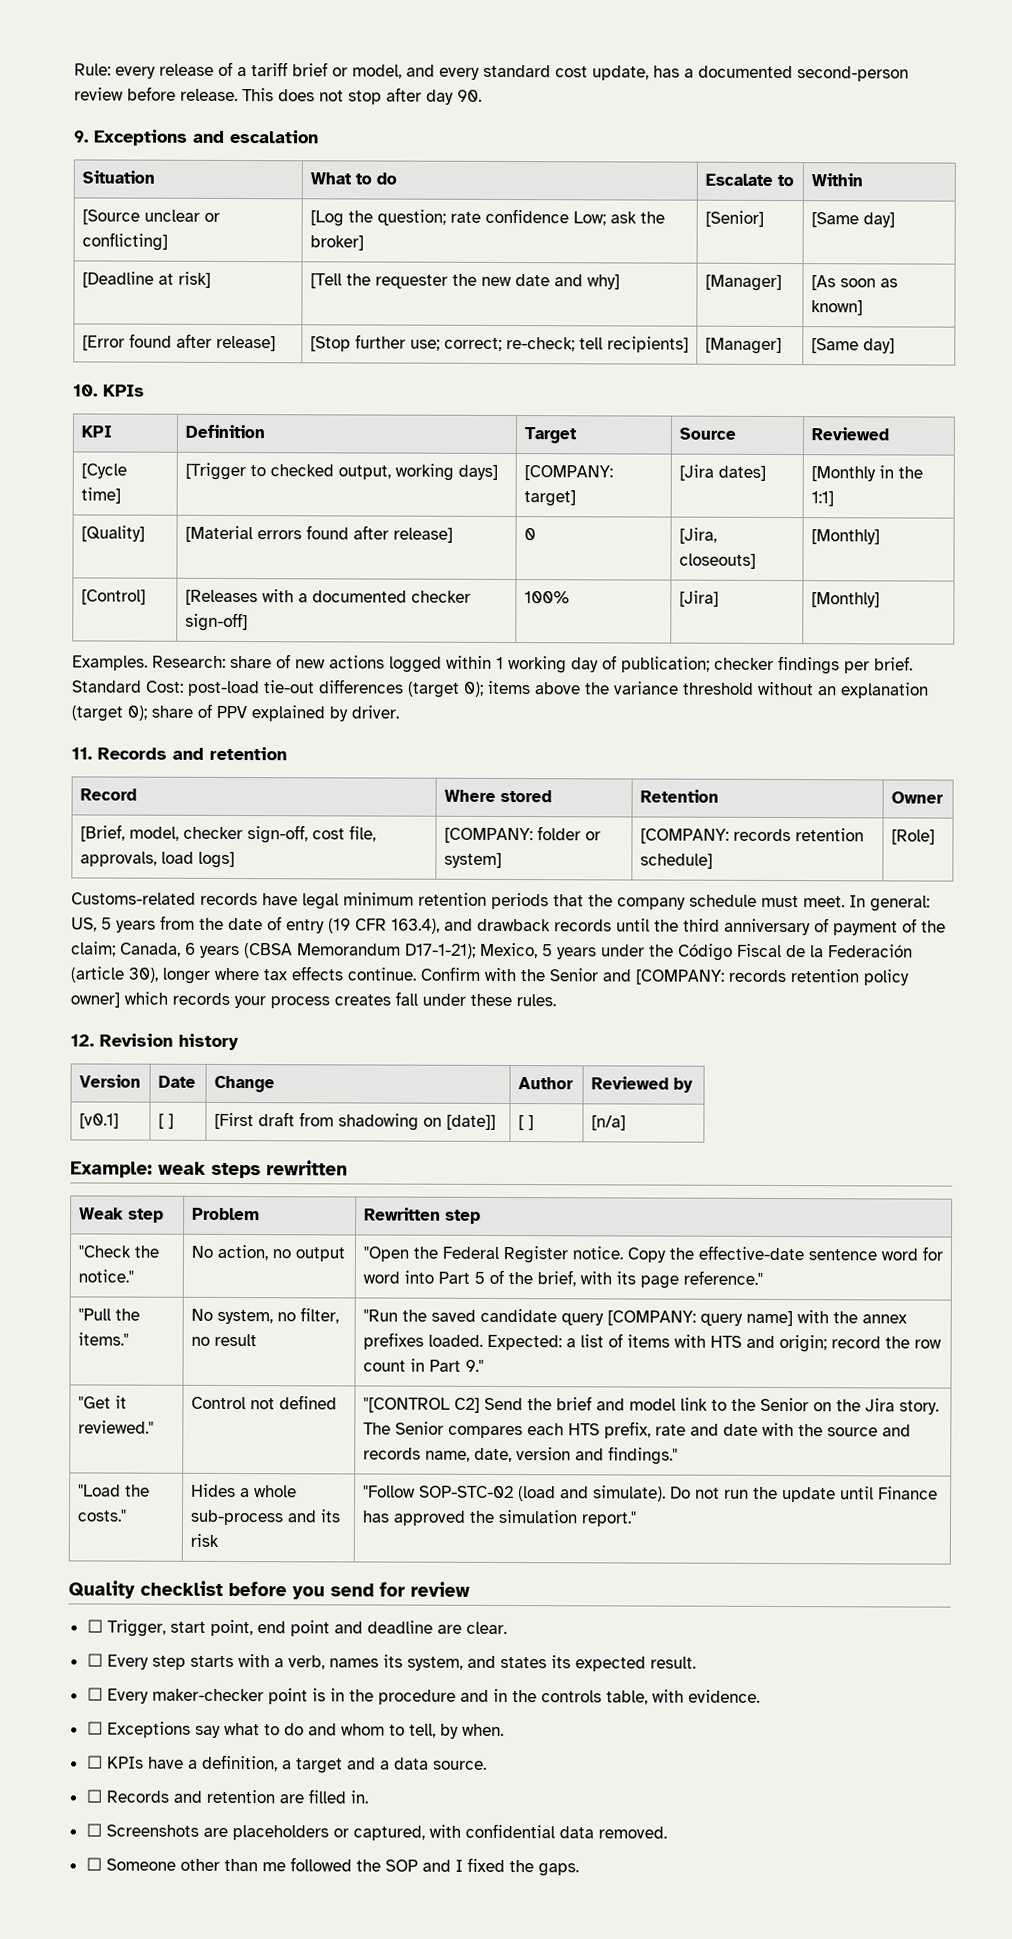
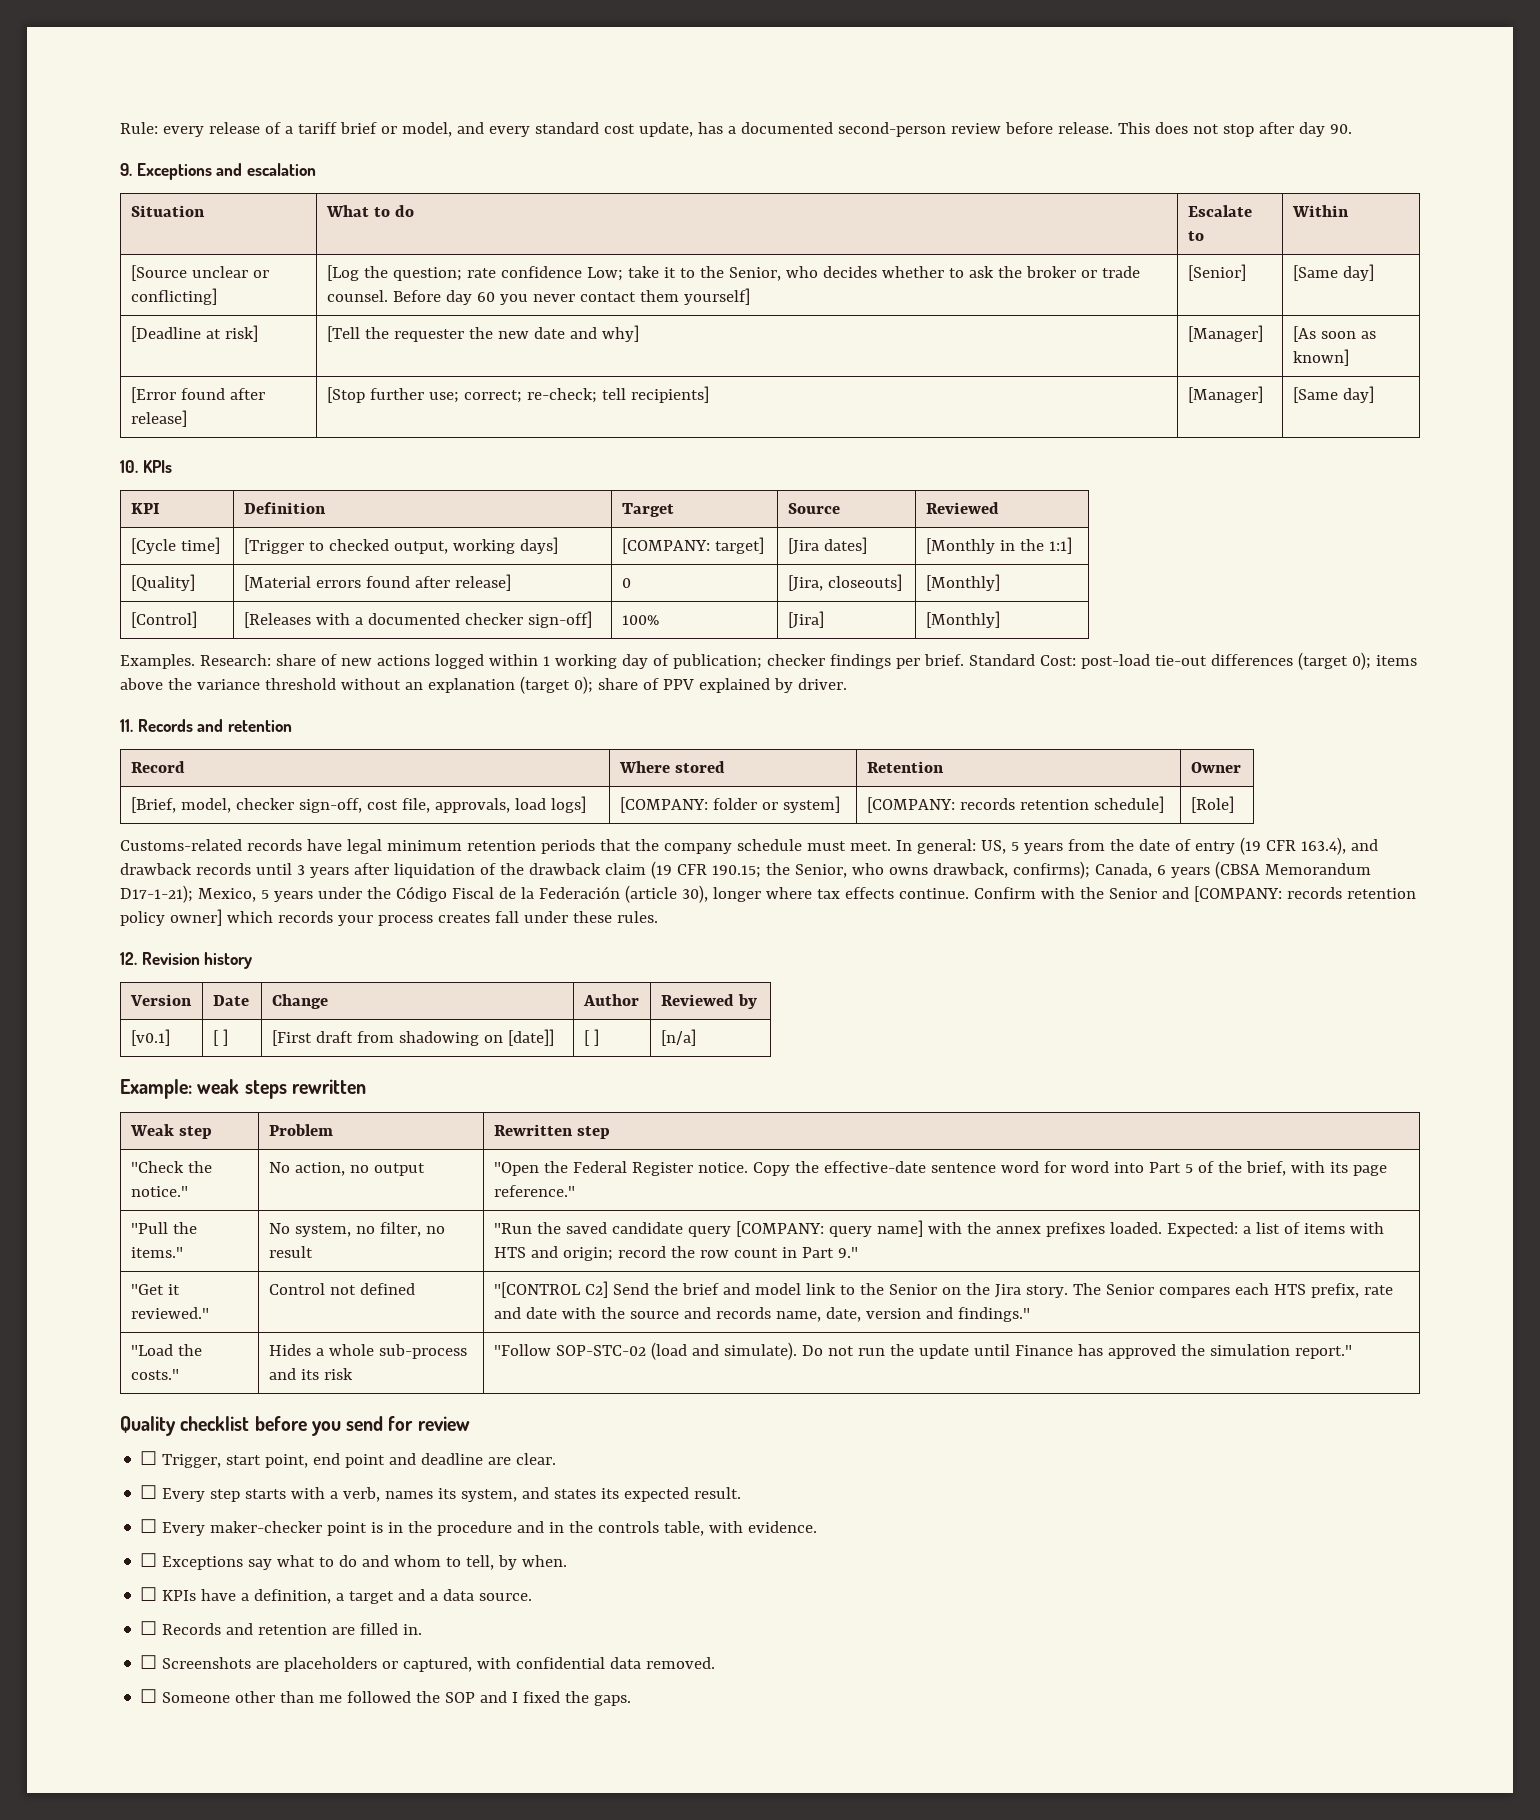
- [Source unclear or conflicting] | [Log the question; rate confidence Low; ask the broker] | [Senior] | [Same day]
+ [Source unclear or conflicting] | [Log the question; rate confidence Low; take it to the Senior, who decides whether to ask the broker or trade counsel. Before day 60 you never contact them yourself] | [Senior] | [Same day]
- In general: US, 5 years from the date of entry (19 CFR 163.4), and drawback records until the third anniversary of payment of the claim; Canada, 6 years (CBSA Memorandum D17-1-21); Mexico, 5 years under the Código Fiscal de la Federación (article 30), longer where tax effects continue.
+ In general: US, 5 years from the date of entry (19 CFR 163.4), and drawback records until 3 years after liquidation of the drawback claim (19 CFR 190.15; the Senior, who owns drawback, confirms); Canada, 6 years (CBSA Memorandum D17-1-21); Mexico, 5 years under the Código Fiscal de la Federación (article 30), longer where tax effects continue.

